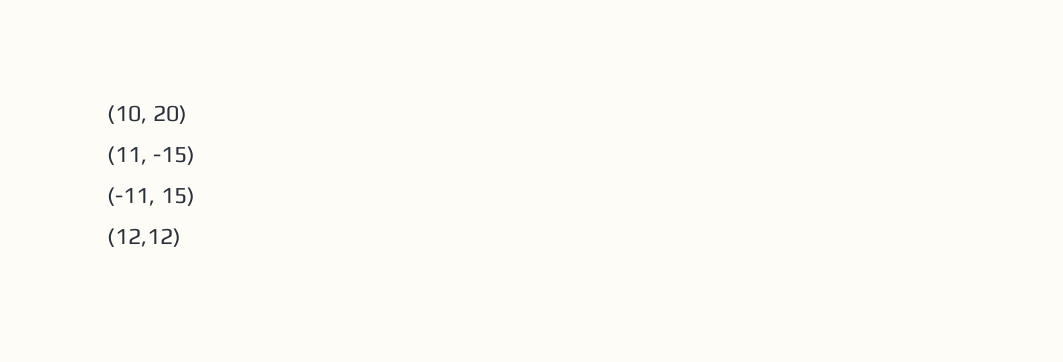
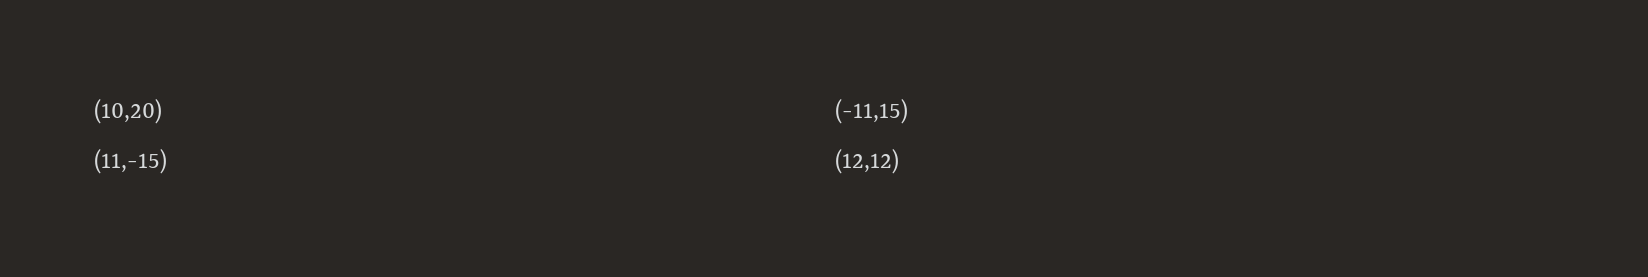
- (10, 20)
- (11, -15)
- (-11, 15)
+ (10,20)
+ (11,-15)
+ (-11,15)

